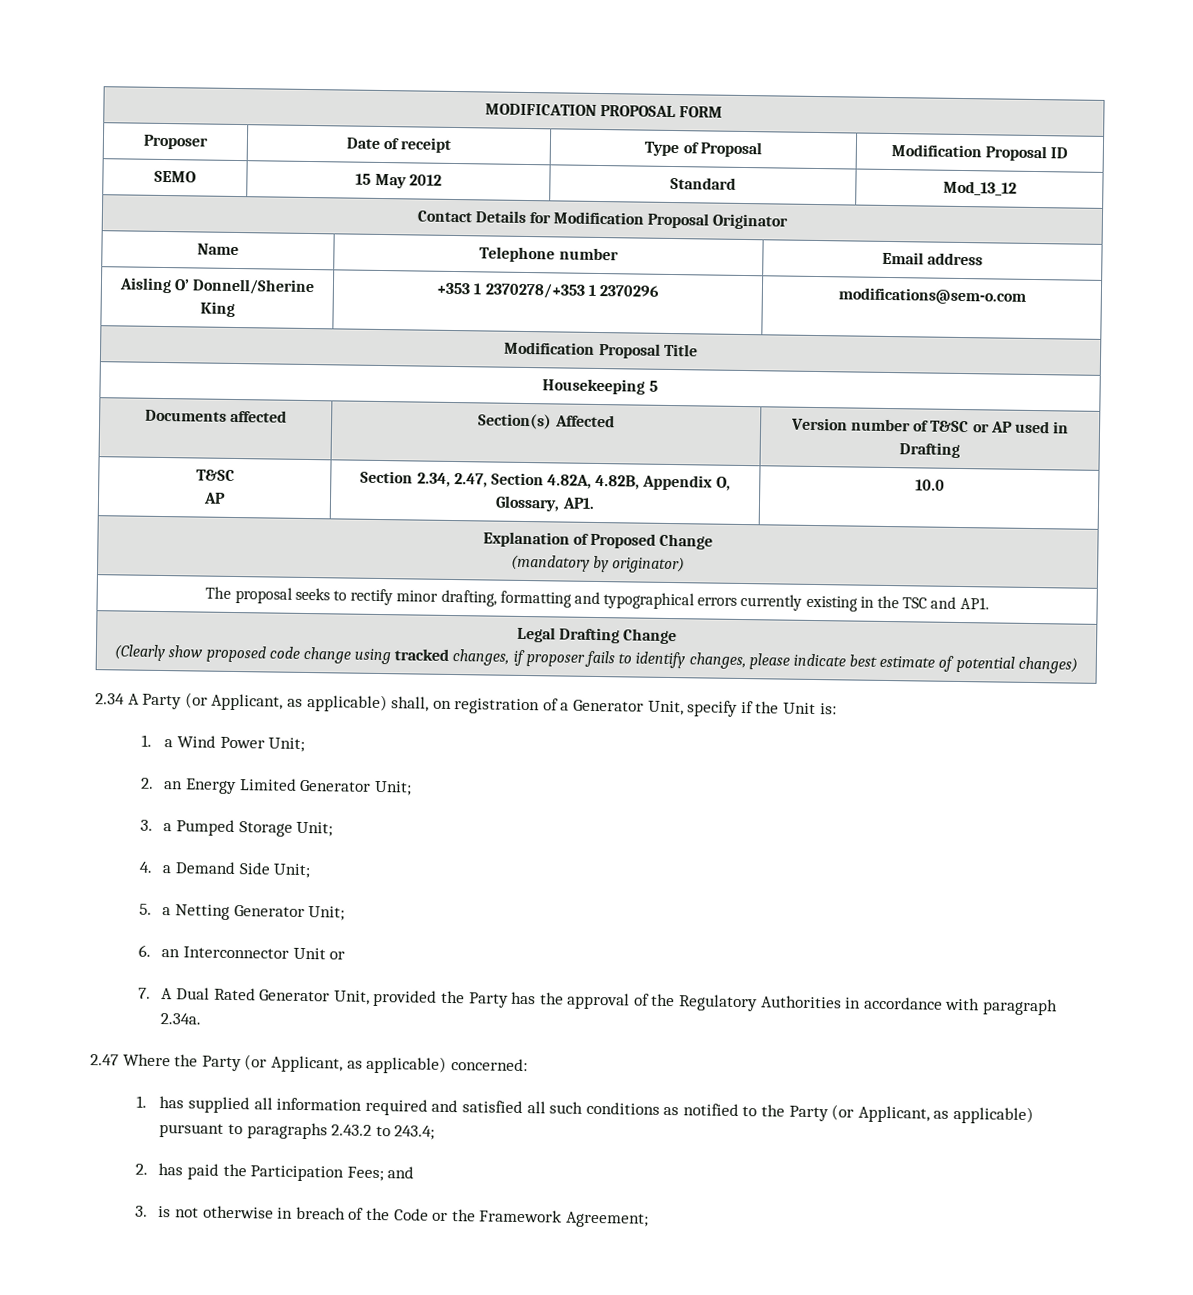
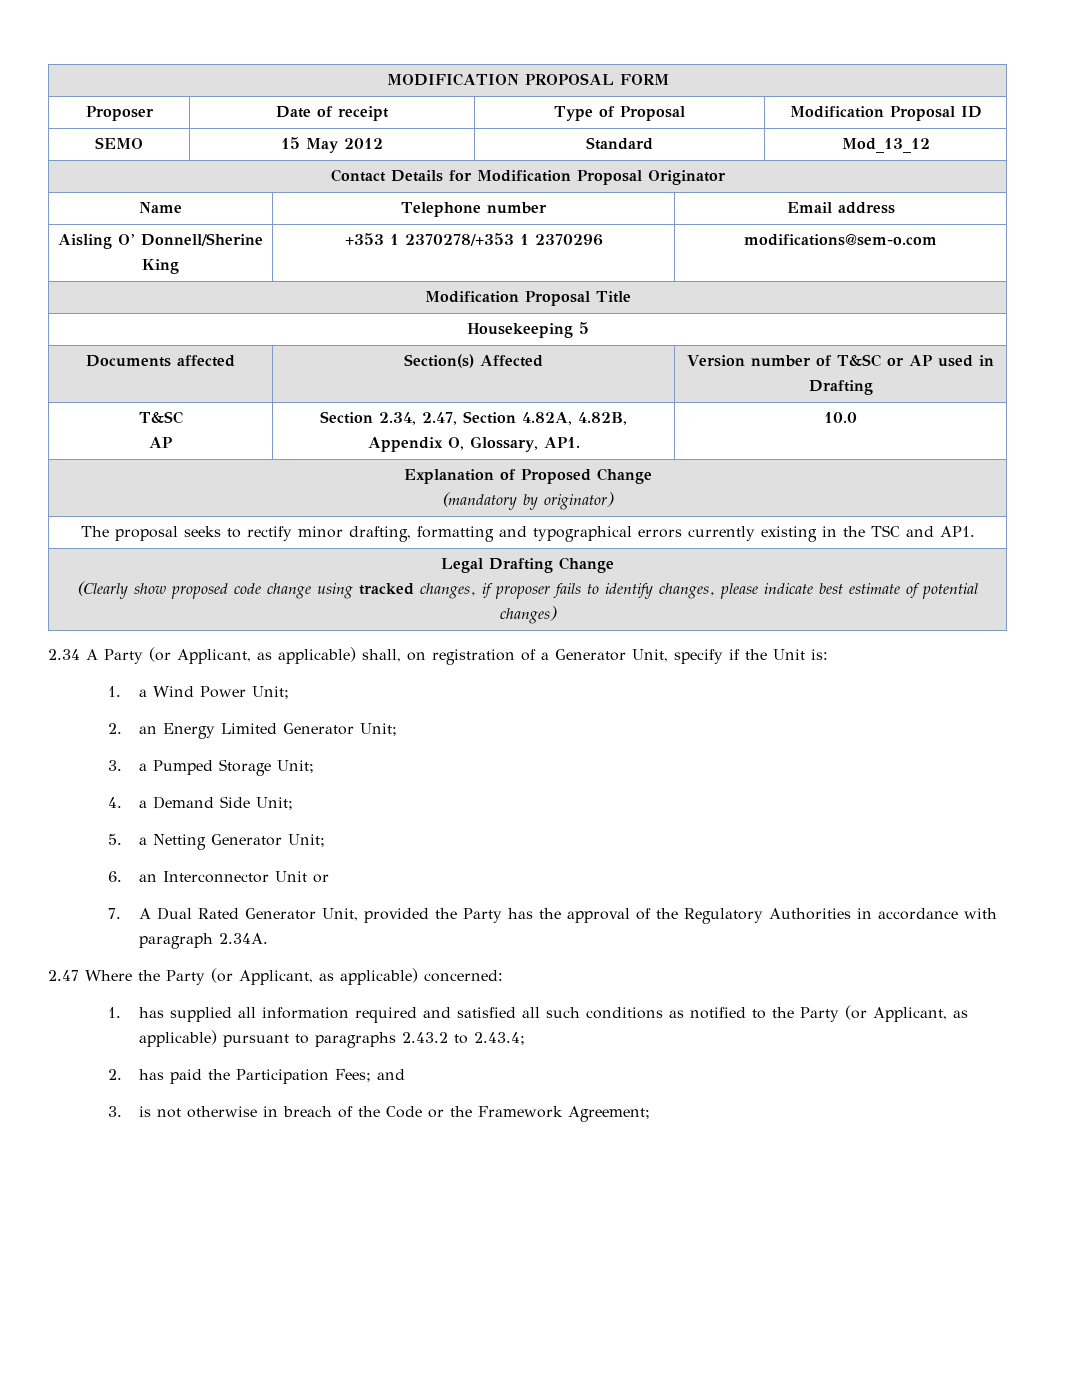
- 7. A Dual Rated Generator Unit, provided the Party has the approval of the Regulatory Authorities in accordance with paragraph 2.34a.
+ 7. A Dual Rated Generator Unit, provided the Party has the approval of the Regulatory Authorities in accordance with paragraph 2.34A.
- 1. has supplied all information required and satisfied all such conditions as notified to the Party (or Applicant, as applicable) pursuant to paragraphs 2.43.2 to 243.4;
+ 1. has supplied all information required and satisfied all such conditions as notified to the Party (or Applicant, as applicable) pursuant to paragraphs 2.43.2 to 2.43.4;

